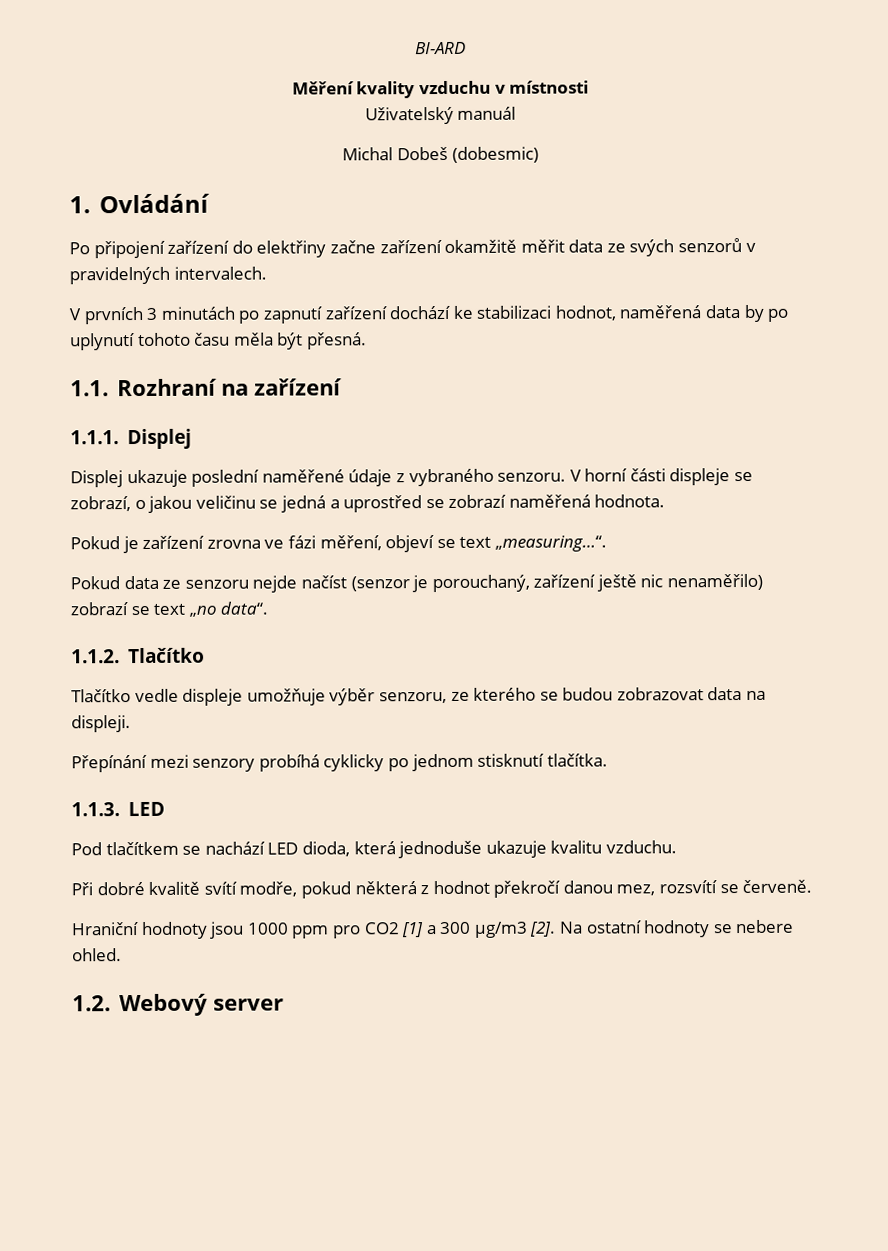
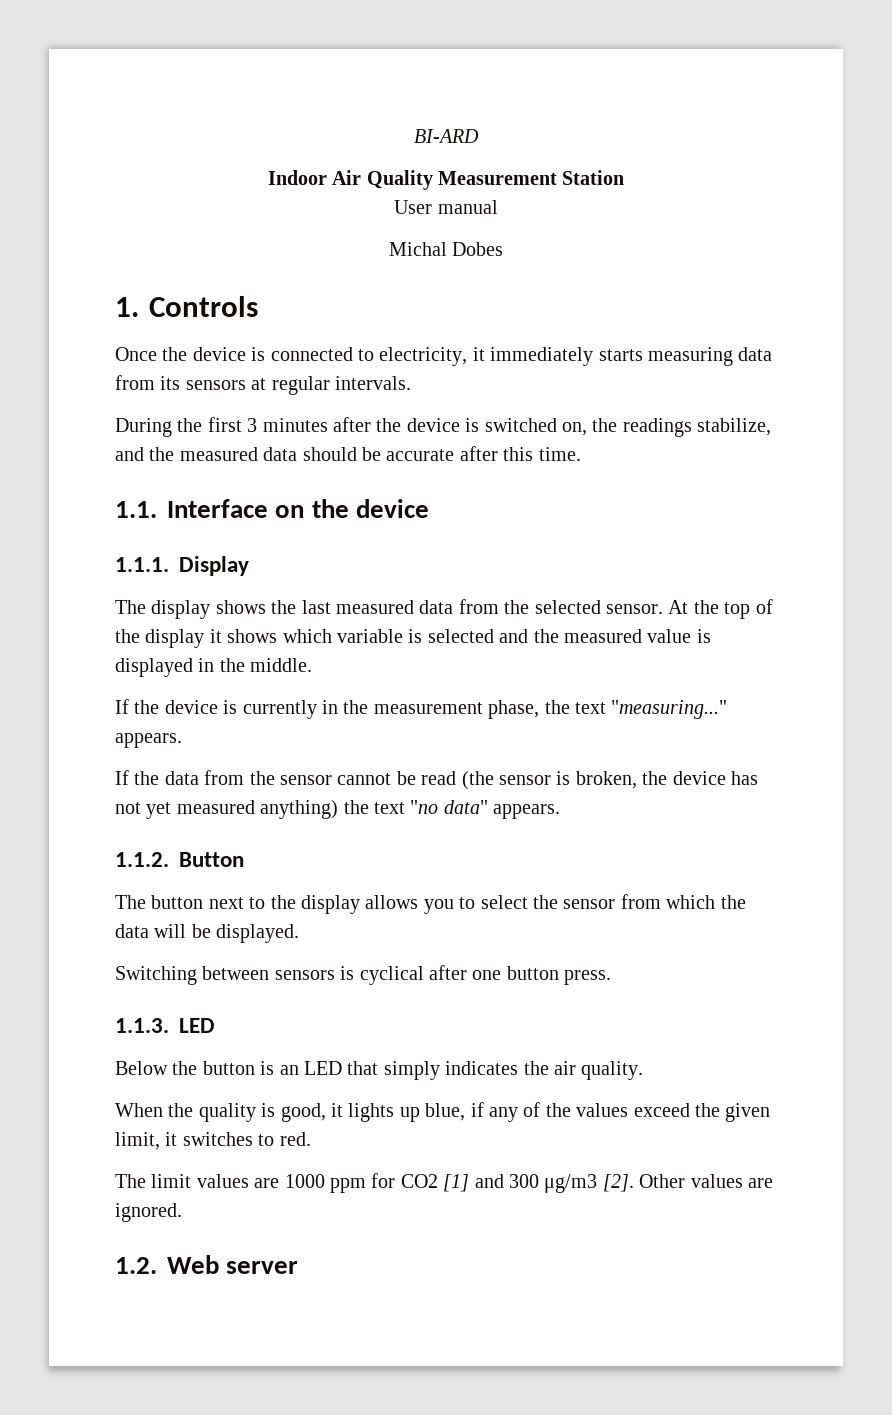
- Měření kvality vzduchu v místnosti
- Uživatelský manuál
+ Indoor Air Quality Measurement Station
+ User manual
- Michal Dobeš (dobesmic)
+ Michal Dobes
- 1. Ovládání
- Po připojení zařízení do elektřiny začne zařízení okamžitě měřit data ze svých senzorů v pravidelných intervalech.
- V prvních 3 minutách po zapnutí zařízení dochází ke stabilizaci hodnot, naměřená data by po uplynutí tohoto času měla být přesná.
- 1.1. Rozhraní na zařízení
- 1.1.1. Displej
- Displej ukazuje poslední naměřené údaje z vybraného senzoru. V horní části displeje se zobrazí, o jakou veličinu se jedná a uprostřed se zobrazí naměřená hodnota.
- Pokud je zařízení zrovna ve fázi měření, objeví se text „measuring…“.
- Pokud data ze senzoru nejde načíst (senzor je porouchaný, zařízení ještě nic nenaměřilo) zobrazí se text „no data“.
- 1.1.2. Tlačítko
- Tlačítko vedle displeje umožňuje výběr senzoru, ze kterého se budou zobrazovat data na displeji.
- Přepínání mezi senzory probíhá cyklicky po jednom stisknutí tlačítka.
+ 1. Controls
+ Once the device is connected to electricity, it immediately starts measuring data from its sensors at regular intervals.
+ During the first 3 minutes after the device is switched on, the readings stabilize, and the measured data should be accurate after this time.
+ 1.1. Interface on the device
+ 1.1.1. Display
+ The display shows the last measured data from the selected sensor. At the top of the display it shows which variable is selected and the measured value is displayed in the middle.
+ If the device is currently in the measurement phase, the text "measuring..." appears.
+ If the data from the sensor cannot be read (the sensor is broken, the device has not yet measured anything) the text "no data" appears.
+ 1.1.2. Button
+ The button next to the display allows you to select the sensor from which the data will be displayed.
+ Switching between sensors is cyclical after one button press.
  1.1.3. LED
- Pod tlačítkem se nachází LED dioda, která jednoduše ukazuje kvalitu vzduchu.
- Při dobré kvalitě svítí modře, pokud některá z hodnot překročí danou mez, rozsvítí se červeně.
- Hraniční hodnoty jsou 1000 ppm pro CO2 [1] a 300 μg/m3 [2].
+ Below the button is an LED that simply indicates the air quality.
+ When the quality is good, it lights up blue, if any of the values exceed the given limit, it switches to red.
+ The limit values are 1000 ppm for CO2 [1] and 300 μg/m3 [2].
- Na ostatní hodnoty se nebere ohled.
+ Other values are ignored.
- 1.2. Webový server
+ 1.2. Web server

